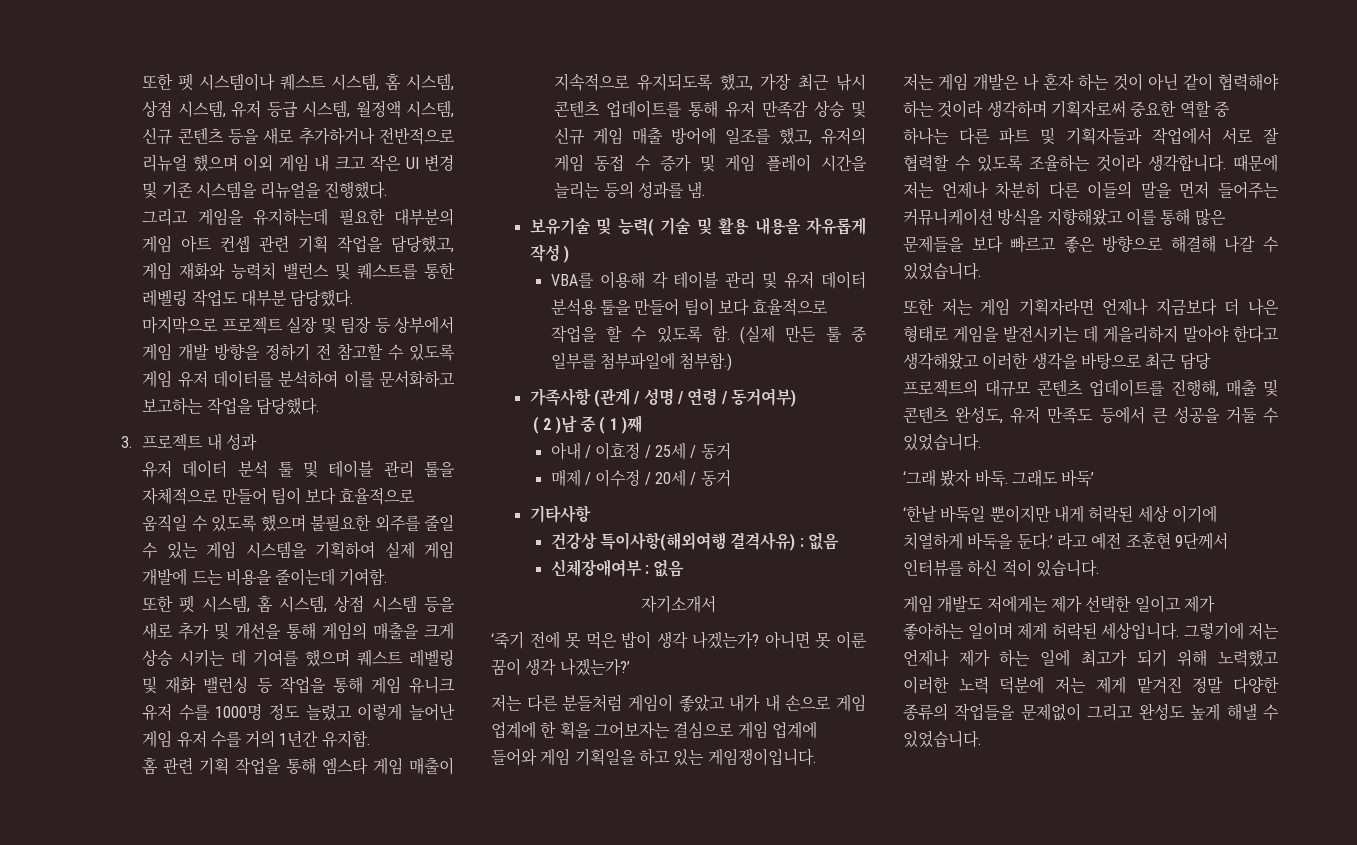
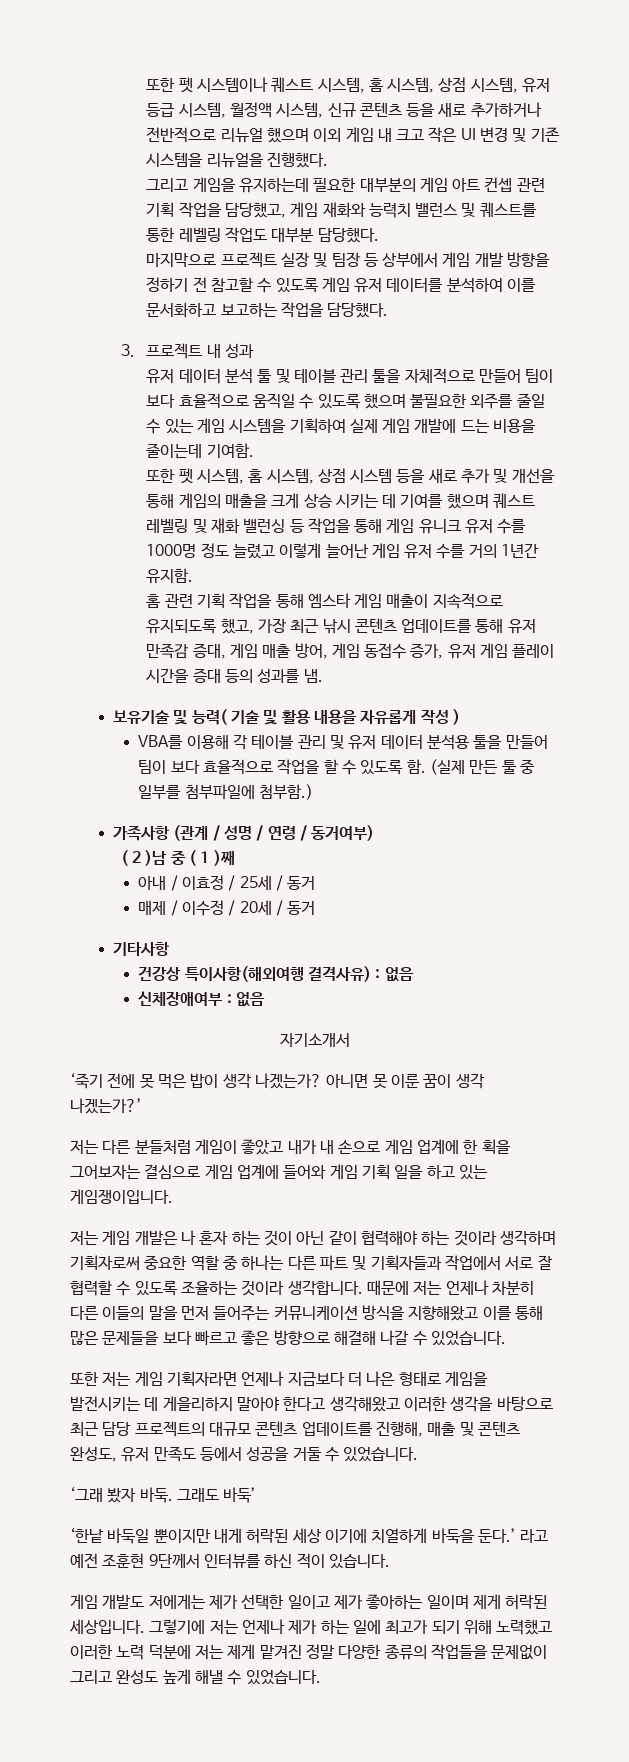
- 홈 관련 기획 작업을 통해 엠스타 게임 매출이 지속적으로 유지되도록 했고, 가장 최근 낚시 콘텐츠 업데이트를 통해 유저 만족감 상승 및 신규 게임 매출 방어에 일조를 했고, 유저의 게임 동접 수 증가 및 게임 플레이 시간을 늘리는 등의 성과를 냄.
+ 홈 관련 기획 작업을 통해 엠스타 게임 매출이 지속적으로 유지되도록 했고, 가장 최근 낚시 콘텐츠 업데이트를 통해 유저 만족감 증대, 게임 매출 방어, 게임 동접수 증가, 유저 게임 플레이 시간을 증대 등의 성과를 냄.
- 저는 다른 분들처럼 게임이 좋았고 내가 내 손으로 게임 업계에 한 획을 그어보자는 결심으로 게임 업계에 들어와 게임 기획일을 하고 있는 게임쟁이입니다.
+ 저는 다른 분들처럼 게임이 좋았고 내가 내 손으로 게임 업계에 한 획을 그어보자는 결심으로 게임 업계에 들어와 게임 기획 일을 하고 있는 게임쟁이입니다.
- 또한 저는 게임 기획자라면 언제나 지금보다 더 나은 형태로 게임을 발전시키는 데 게을리하지 말아야 한다고 생각해왔고 이러한 생각을 바탕으로 최근 담당 프로젝트의 대규모 콘텐츠 업데이트를 진행해, 매출 및 콘텐츠 완성도, 유저 만족도 등에서 큰 성공을 거둘 수 있었습니다.
+ 또한 저는 게임 기획자라면 언제나 지금보다 더 나은 형태로 게임을 발전시키는 데 게을리하지 말아야 한다고 생각해왔고 이러한 생각을 바탕으로 최근 담당 프로젝트의 대규모 콘텐츠 업데이트를 진행해, 매출 및 콘텐츠 완성도, 유저 만족도 등에서 성공을 거둘 수 있었습니다.

